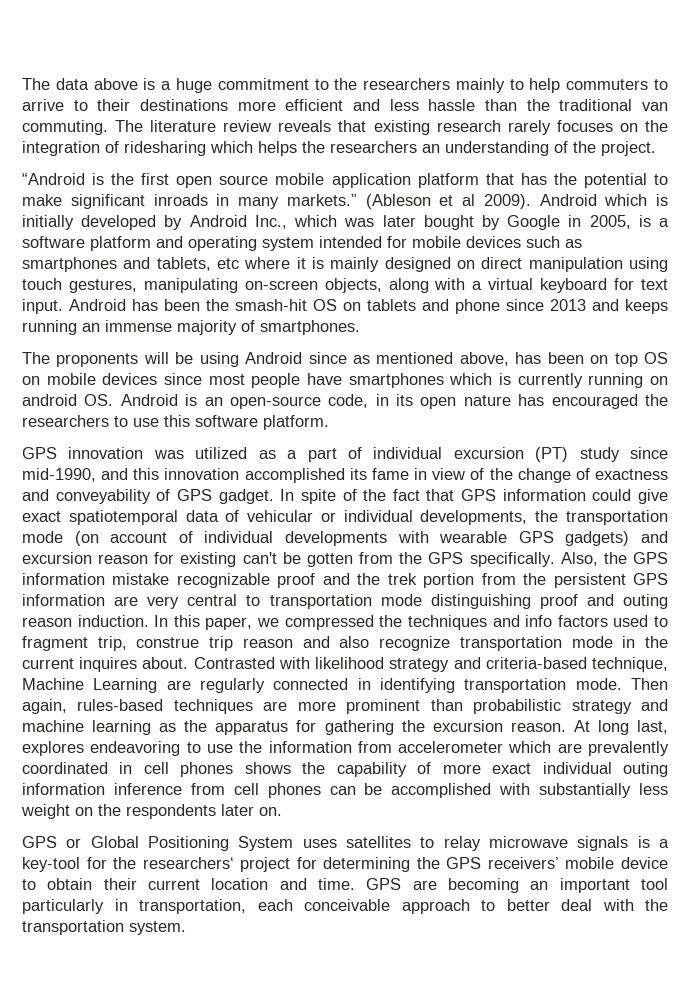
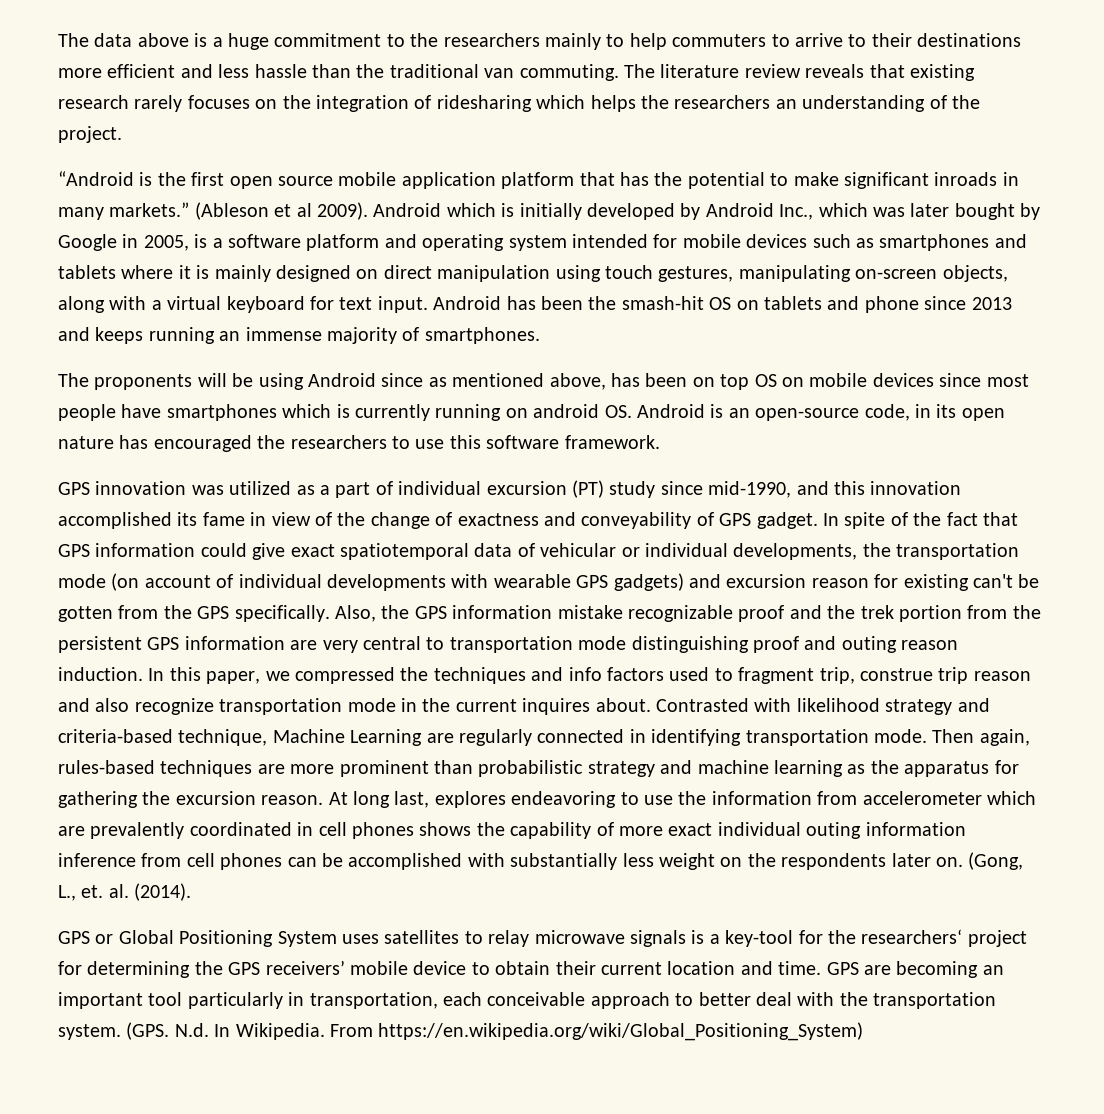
- Android which is initially developed by Android Inc., which was later bought by Google in 2005, is a software platform and operating system intended for mobile devices such as smartphones and tablets, etc where it is mainly designed on direct manipulation using touch gestures, manipulating on-screen objects, along with a virtual keyboard for text input.
+ Android which is initially developed by Android Inc., which was later bought by Google in 2005, is a software platform and operating system intended for mobile devices such as smartphones and tablets where it is mainly designed on direct manipulation using touch gestures, manipulating on-screen objects, along with a virtual keyboard for text input.
- The proponents will be using Android since as mentioned above, has been on top OS on mobile devices since most people have smartphones which is currently running on android OS. Android is an open-source code, in its open nature has encouraged the researchers to use this software platform.
+ The proponents will be using Android since as mentioned above, has been on top OS on mobile devices since most people have smartphones which is currently running on android OS. Android is an open-source code, in its open nature has encouraged the researchers to use this software framework.
+ (Gong, L., et. al. (2014).
+ (GPS. N.d. In Wikipedia. From https://en.wikipedia.org/wiki/Global_Positioning_System)

